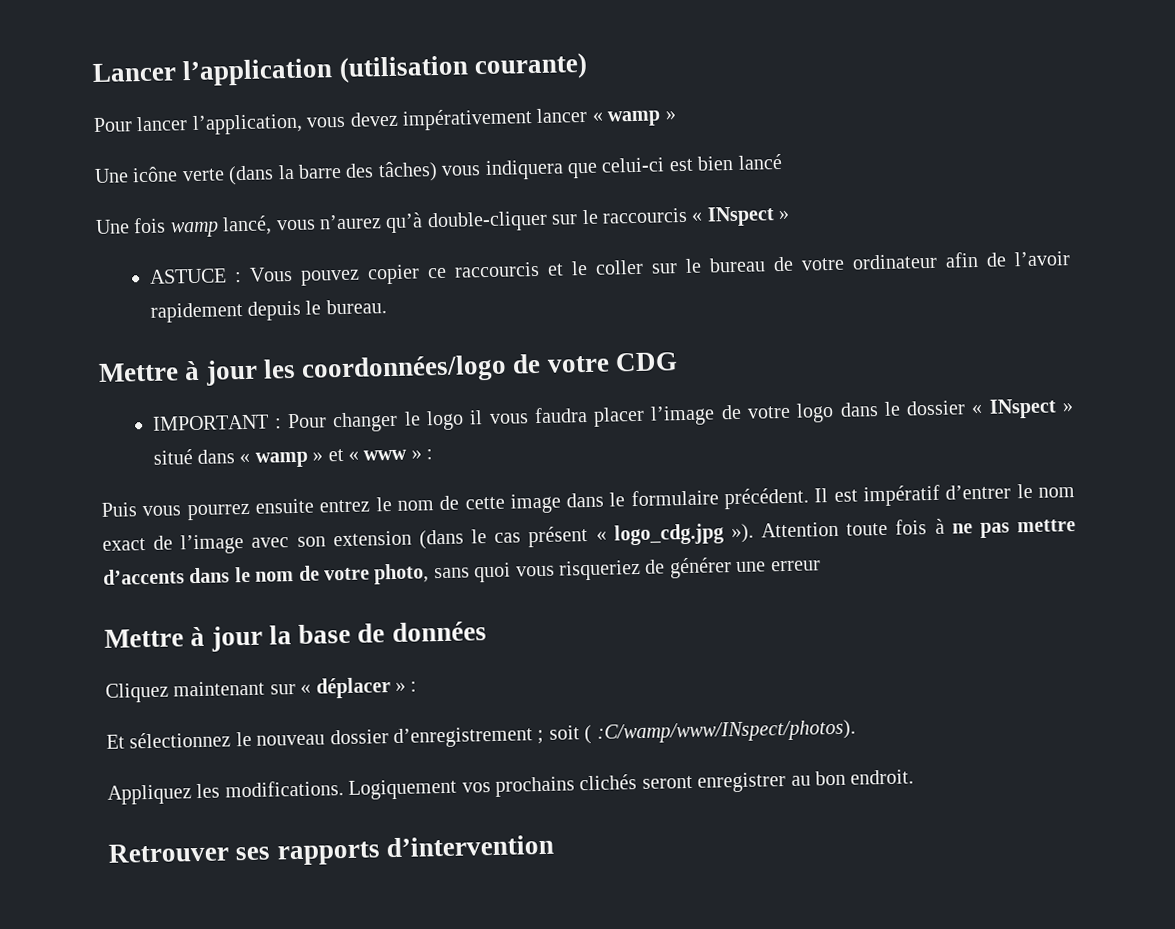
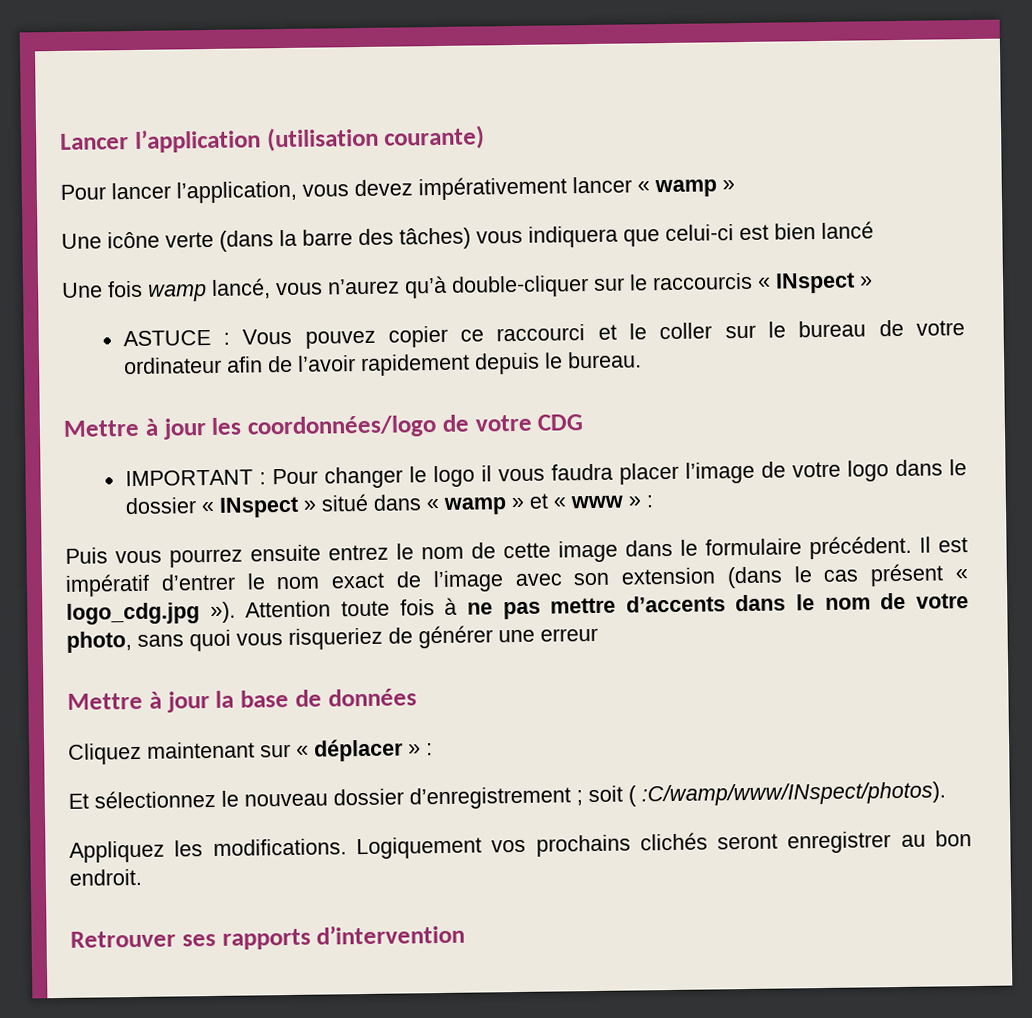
- ASTUCE : Vous pouvez copier ce raccourcis et le coller sur le bureau de votre ordinateur afin de l’avoir rapidement depuis le bureau.
+ ASTUCE : Vous pouvez copier ce raccourci et le coller sur le bureau de votre ordinateur afin de l’avoir rapidement depuis le bureau.

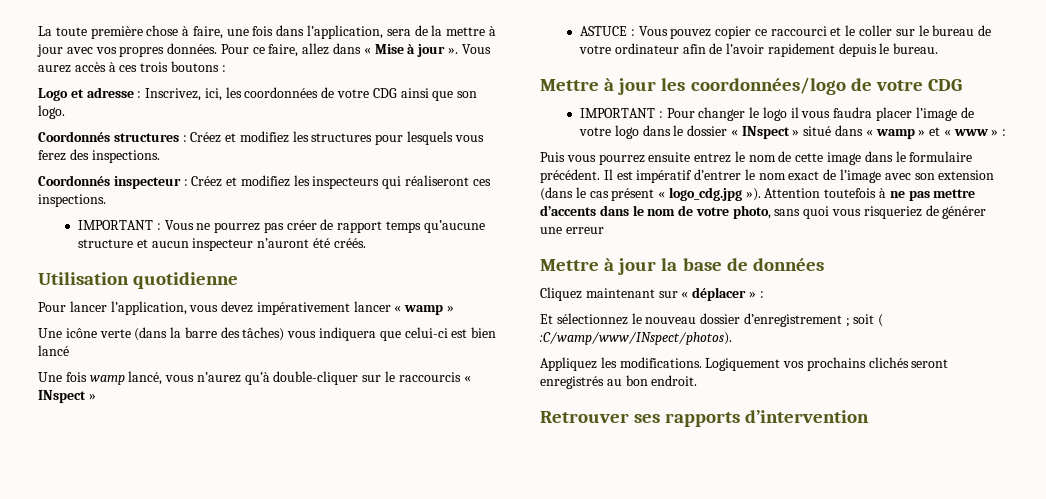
- Lancer l’application (utilisation courante)
+ La toute première chose à faire, une fois dans l’application, sera de la mettre à jour avec vos propres données. Pour ce faire, allez dans « Mise à jour ». Vous aurez accès à ces trois boutons :
+ Logo et adresse : Inscrivez, ici, les coordonnées de votre CDG ainsi que son logo.
+ Coordonnés structures : Créez et modifiez les structures pour lesquels vous ferez des inspections.
+ Coordonnés inspecteur : Créez et modifiez les inspecteurs qui réaliseront ces inspections.
+ IMPORTANT : Vous ne pourrez pas créer de rapport temps qu’aucune structure et aucun inspecteur n’auront été créés.
+ Utilisation quotidienne
- Attention toute fois à ne pas mettre d’accents dans le nom de votre photo, sans quoi vous risqueriez de générer une erreur
+ Attention toutefois à ne pas mettre d’accents dans le nom de votre photo, sans quoi vous risqueriez de générer une erreur
- Logiquement vos prochains clichés seront enregistrer au bon endroit.
+ Logiquement vos prochains clichés seront enregistrés au bon endroit.

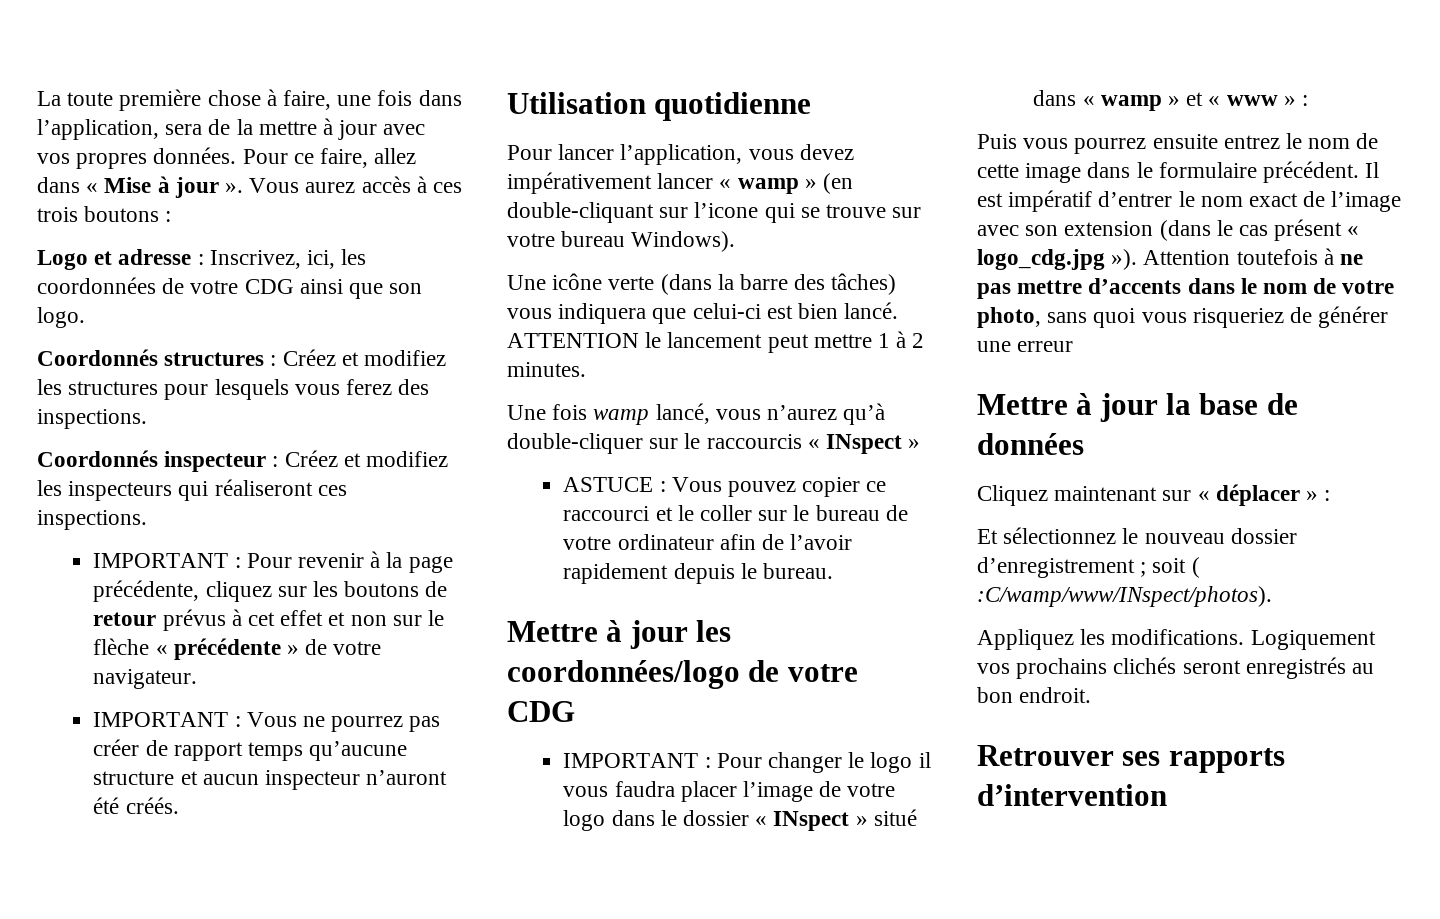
+ IMPORTANT : Pour revenir à la page précédente, cliquez sur les boutons de retour prévus à cet effet et non sur le flèche « précédente » de votre navigateur.
- Pour lancer l’application, vous devez impérativement lancer « wamp »
+ Pour lancer l’application, vous devez impérativement lancer « wamp » (en double-cliquant sur l’icone qui se trouve sur votre bureau Windows).
- Une icône verte (dans la barre des tâches) vous indiquera que celui-ci est bien lancé
+ Une icône verte (dans la barre des tâches) vous indiquera que celui-ci est bien lancé. ATTENTION le lancement peut mettre 1 à 2 minutes.

